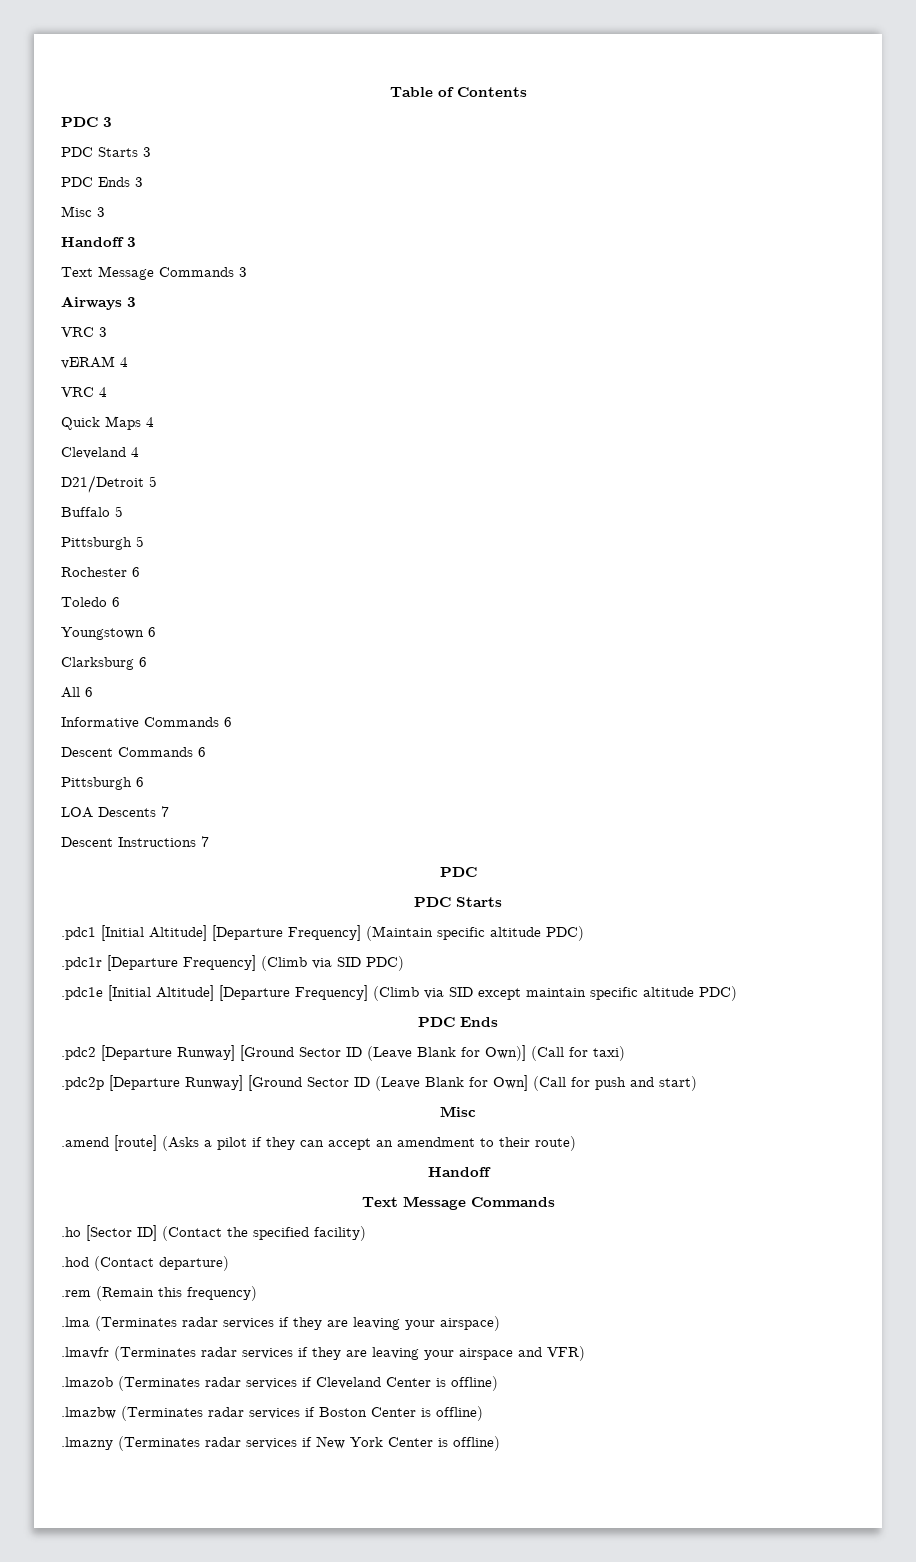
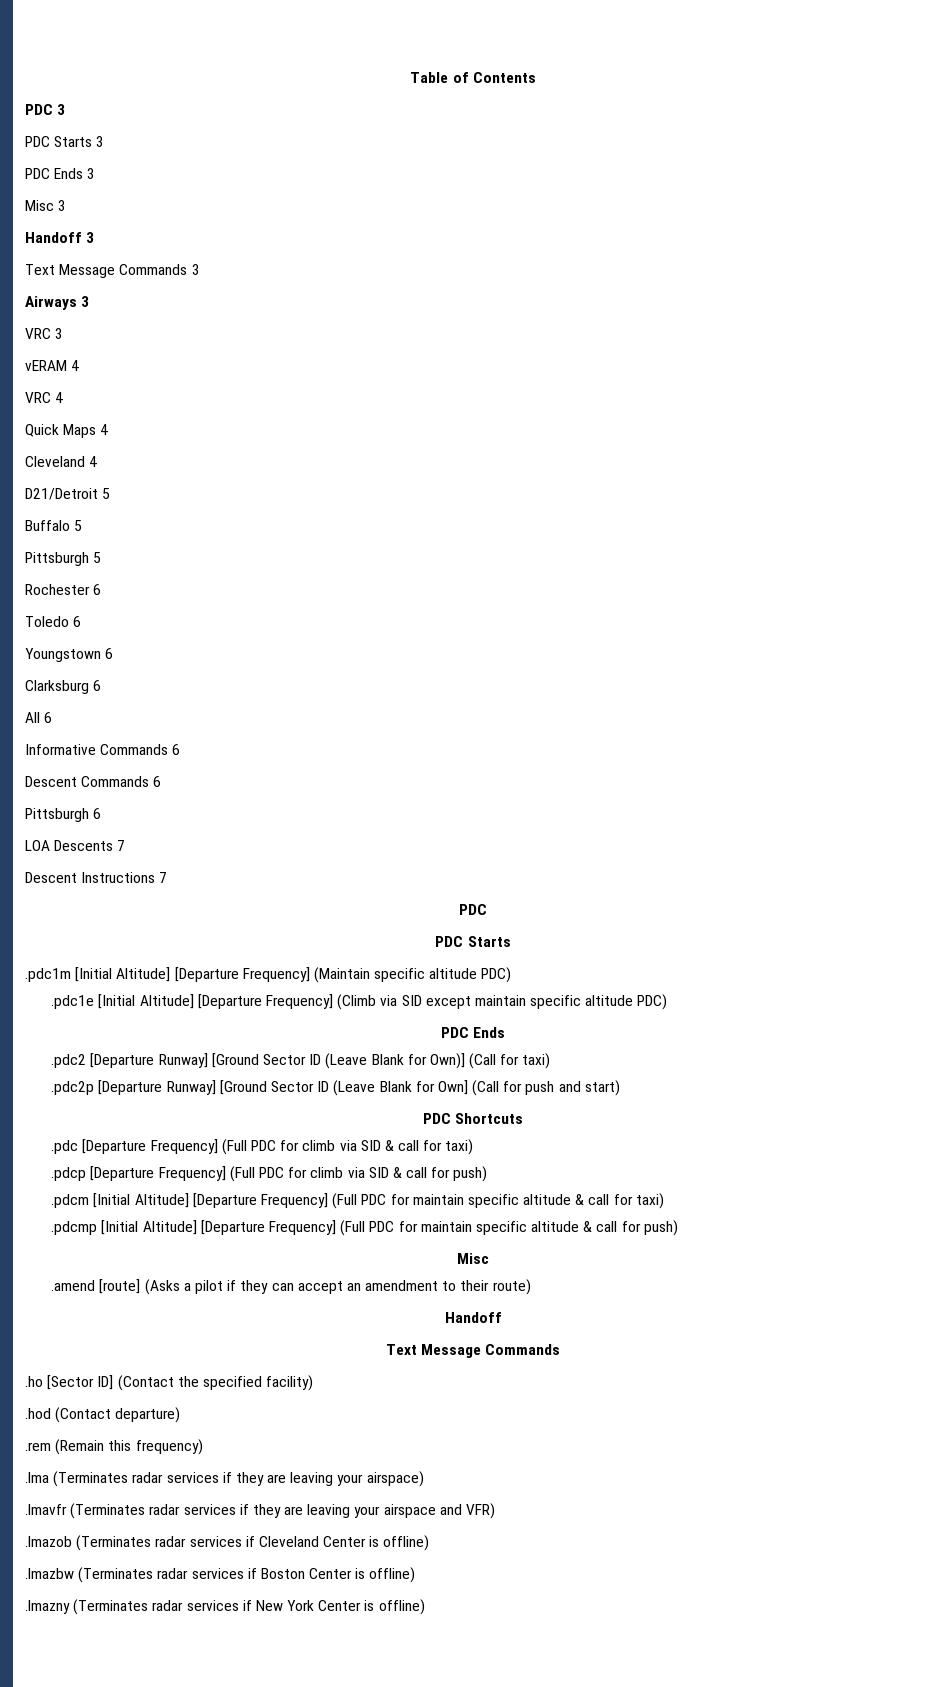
- .pdc1 [Initial Altitude] [Departure Frequency] (Maintain specific altitude PDC)
+ .pdc1m [Initial Altitude] [Departure Frequency] (Maintain specific altitude PDC)
- .pdc1r [Departure Frequency] (Climb via SID PDC)
+ PDC Shortcuts
+ .pdc [Departure Frequency] (Full PDC for climb via SID & call for taxi)
+ .pdcp [Departure Frequency] (Full PDC for climb via SID & call for push)
+ .pdcm [Initial Altitude] [Departure Frequency] (Full PDC for maintain specific altitude & call for taxi)
+ .pdcmp [Initial Altitude] [Departure Frequency] (Full PDC for maintain specific altitude & call for push)

